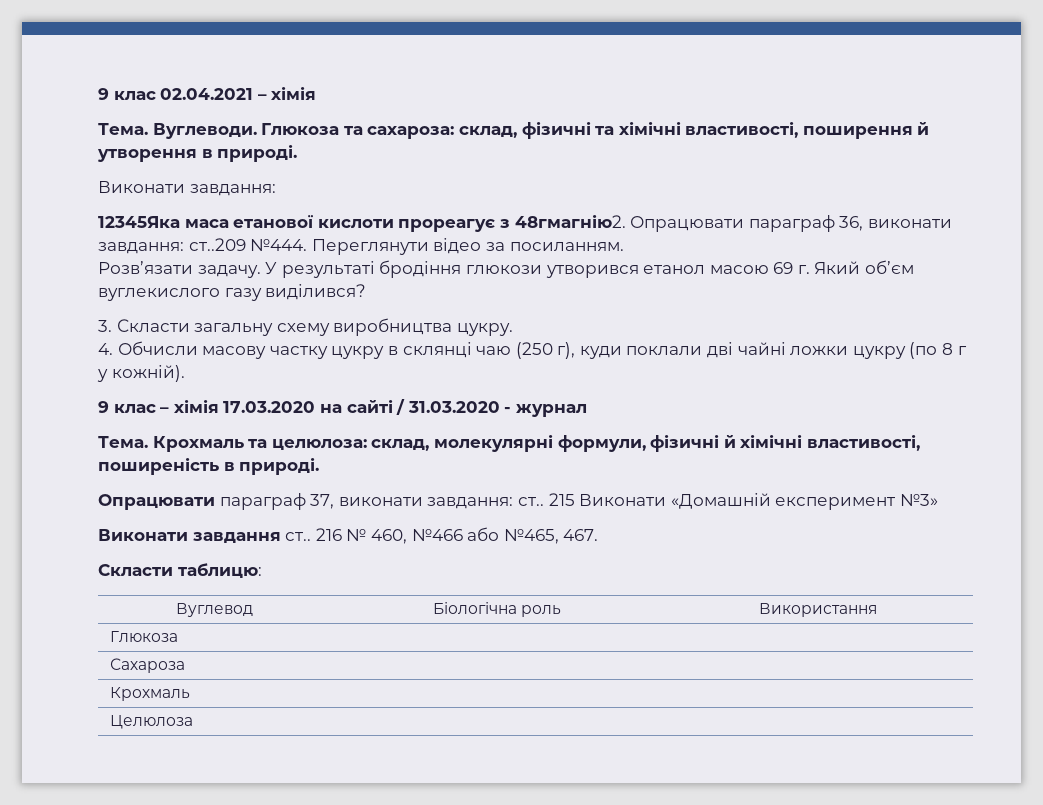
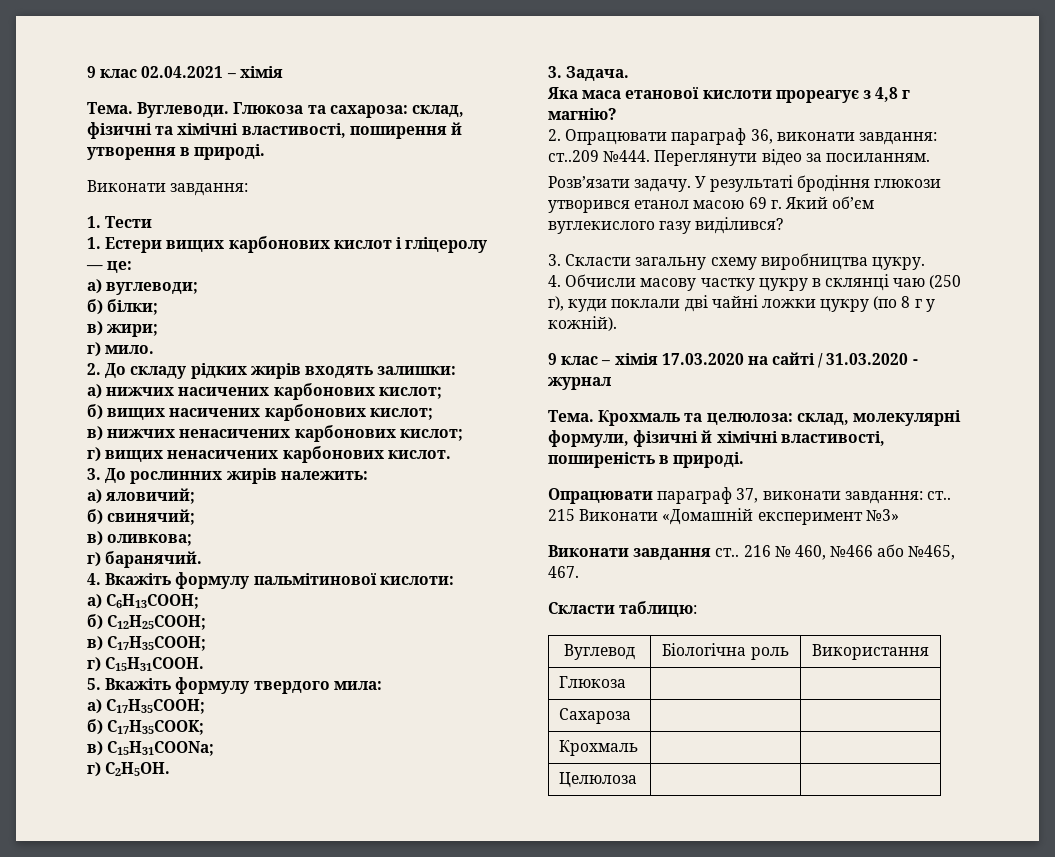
- 12345Яка маса етанової кислоти прореагує з 48гмагнію2. Опрацювати параграф 36, виконати завдання: ст..209 №444.
+ 1. Тести
+ 1. Естери вищих карбонових кислот і гліцеролу — це:
+ а) вуглеводи;
+ б) білки;
+ в) жири;
+ г) мило.
+ 2. До складу рідких жирів входять залишки:
+ а) нижчих насичених карбонових кислот;
+ б) вищих насичених карбонових кислот;
+ в) нижчих ненасичених карбонових кислот;
+ г) вищих ненасичених карбонових кислот.
+ 3. До рослинних жирів належить:
+ а) яловичий;
+ б) свинячий;
+ в) оливкова;
+ г) баранячий.
+ 4. Вкажіть формулу пальмітинової кислоти:
+ а) C6H13COOH;
+ б) C12H25COOH;
+ в) C17H35COOH;
+ г) C15H31COOH.
+ 5. Вкажіть формулу твердого мила:
+ а) C17H35COOH;
+ б) C17H35COOK;
+ в) C15H31COONa;
+ г) C2H5OH.
+ 3. Задача.
+ Яка маса етанової кислоти прореагує з 4,8 г магнію?
+ 2. Опрацювати параграф 36, виконати завдання: ст..209 №444.

